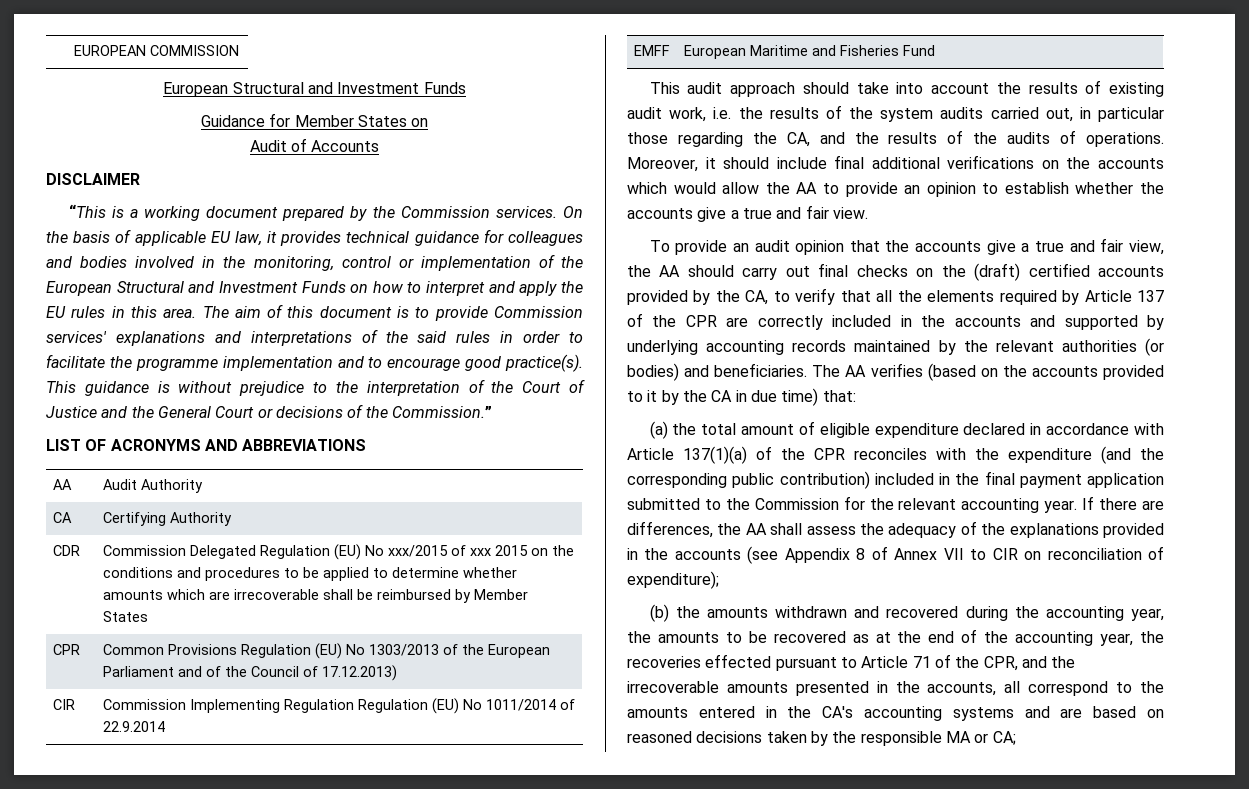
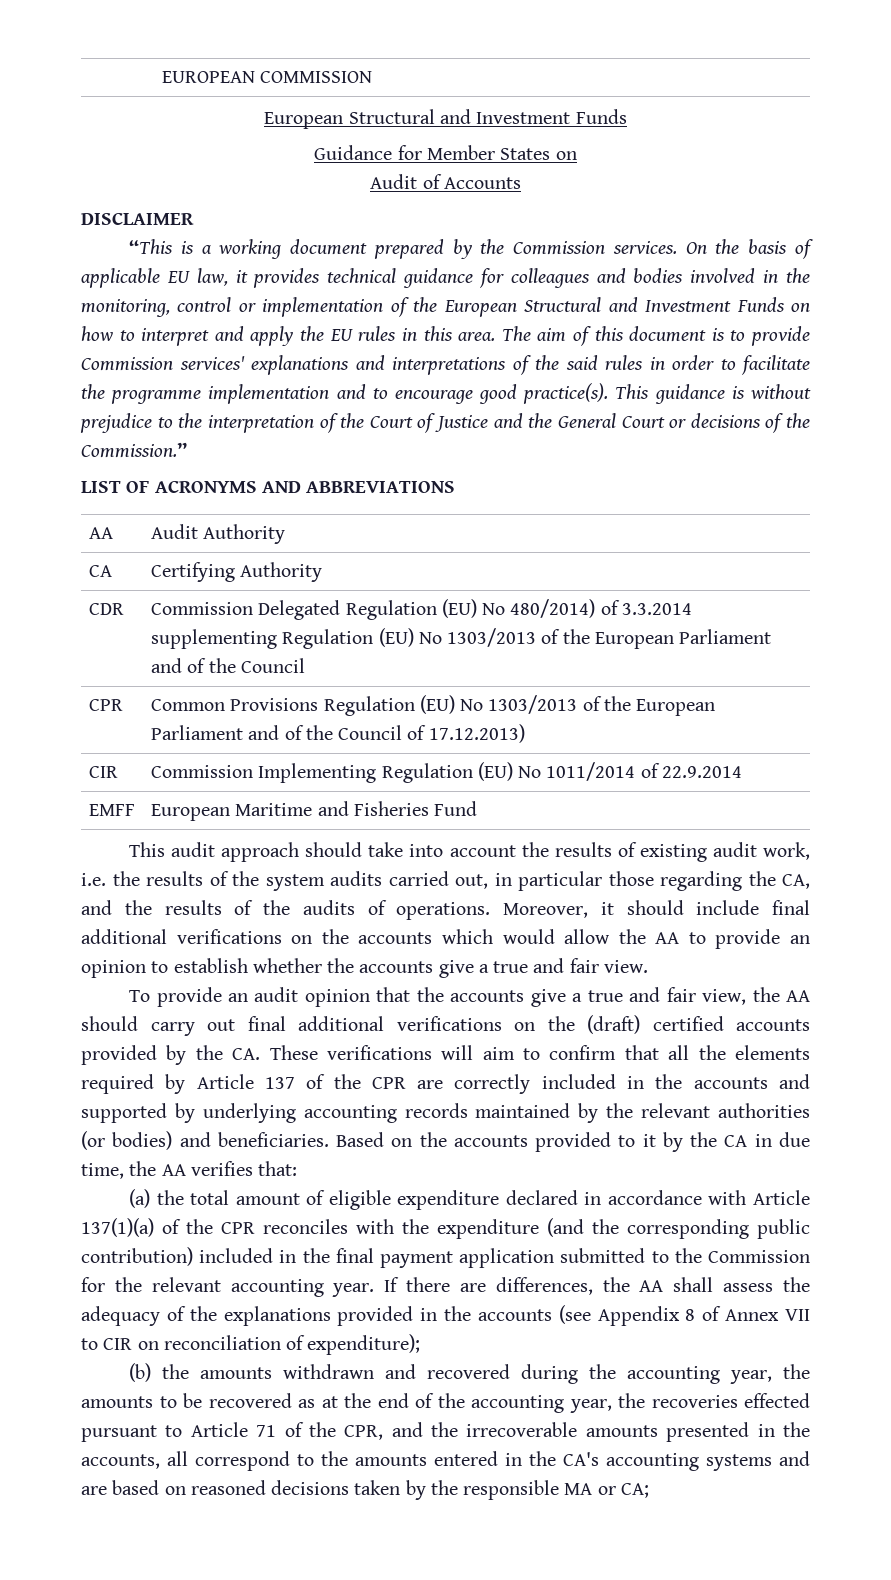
- CDR | Commission Delegated Regulation (EU) No xxx/2015 of xxx 2015 on the conditions and procedures to be applied to determine whether amounts which are irrecoverable shall be reimbursed by Member States
+ CDR | Commission Delegated Regulation (EU) No 480/2014) of 3.3.2014 supplementing Regulation (EU) No 1303/2013 of the European Parliament and of the Council
- CIR | Commission Implementing Regulation Regulation (EU) No 1011/2014 of 22.9.2014
+ CIR | Commission Implementing Regulation (EU) No 1011/2014 of 22.9.2014
- To provide an audit opinion that the accounts give a true and fair view, the AA should carry out final checks on the (draft) certified accounts provided by the CA, to verify that all the elements required by Article 137 of the CPR are correctly included in the accounts and supported by underlying accounting records maintained by the relevant authorities (or bodies) and beneficiaries.
+ To provide an audit opinion that the accounts give a true and fair view, the AA should carry out final additional verifications on the (draft) certified accounts provided by the CA. These verifications will aim to confirm that all the elements required by Article 137 of the CPR are correctly included in the accounts and supported by underlying accounting records maintained by the relevant authorities (or bodies) and beneficiaries.
- The AA verifies (based on the accounts provided to it by the CA in due time) that:
+ Based on the accounts provided to it by the CA in due time, the AA verifies that:

